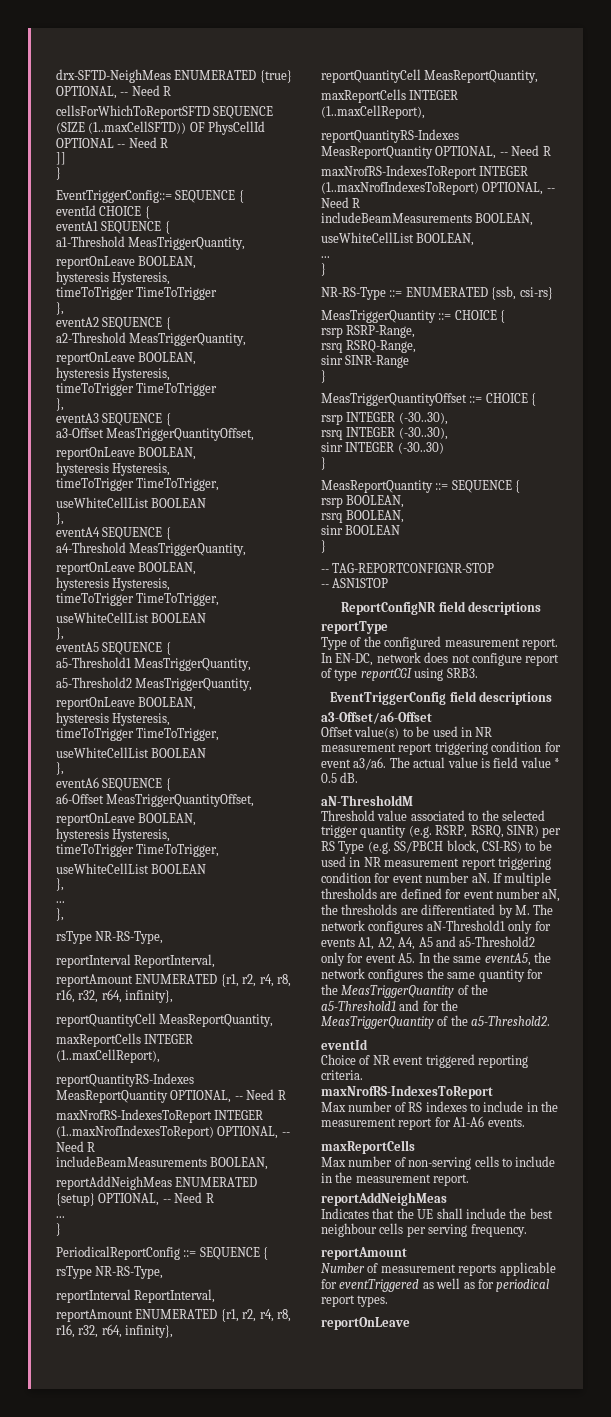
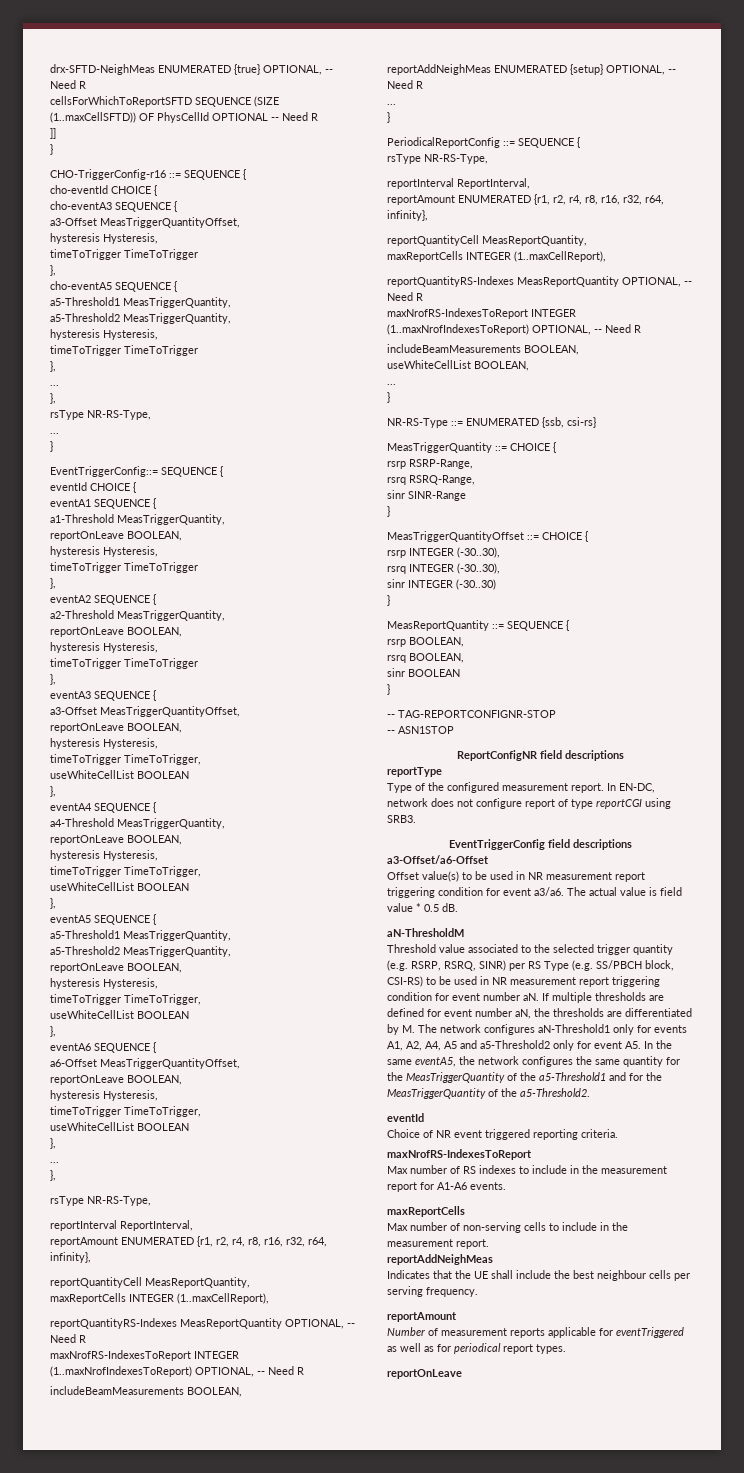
+ CHO-TriggerConfig-r16 ::= SEQUENCE {
+ cho-eventId CHOICE {
+ cho-eventA3 SEQUENCE {
+ a3-Offset MeasTriggerQuantityOffset,
+ hysteresis Hysteresis,
+ timeToTrigger TimeToTrigger
+ },
+ cho-eventA5 SEQUENCE {
+ a5-Threshold1 MeasTriggerQuantity,
+ a5-Threshold2 MeasTriggerQuantity,
+ hysteresis Hysteresis,
+ timeToTrigger TimeToTrigger
+ },
+ ...
+ },
+ rsType NR-RS-Type,
+ ...
+ }

